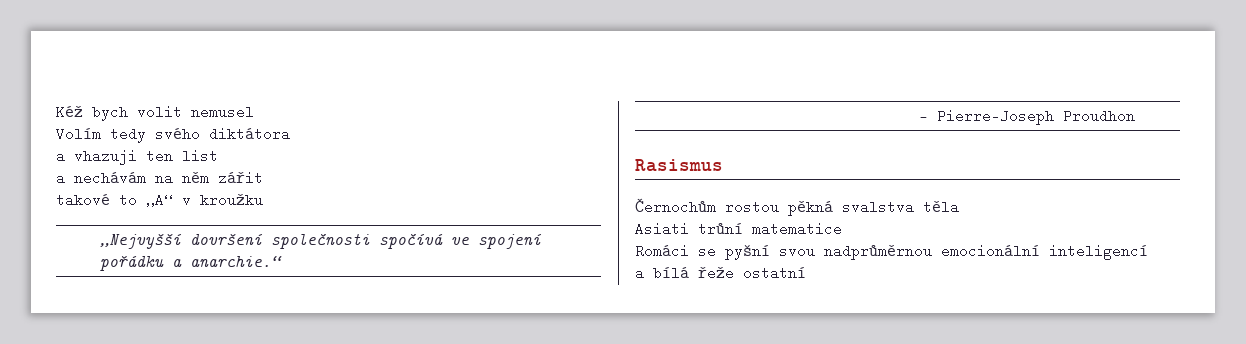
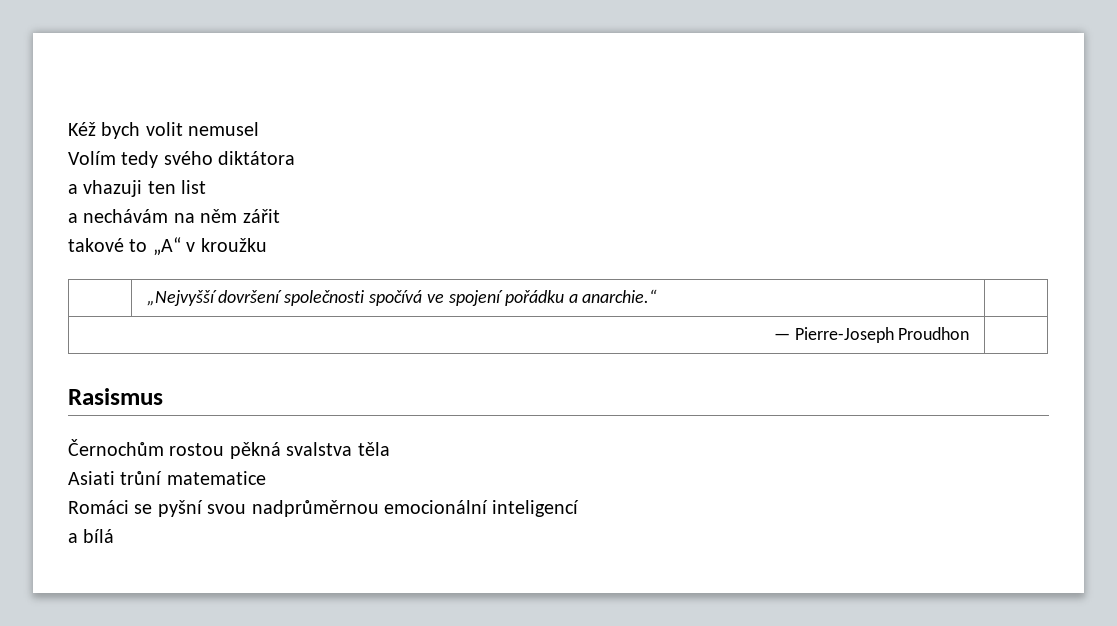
- a bílá řeže ostatní
+ a bílá

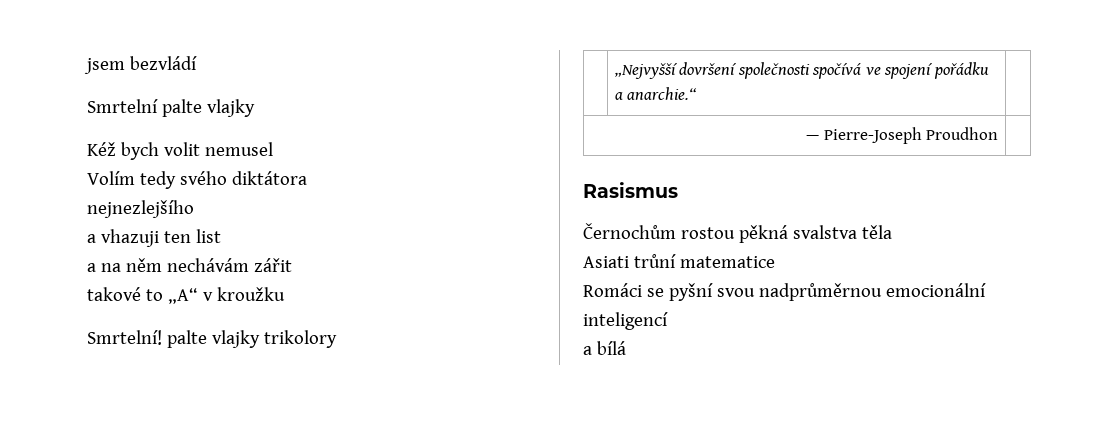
+ jsem bezvládí
+ Smrtelní palte vlajky
+ nejnezlejšího
- a nechávám na něm zářit
+ a na něm nechávám zářit
+ Smrtelní! palte vlajky trikolory

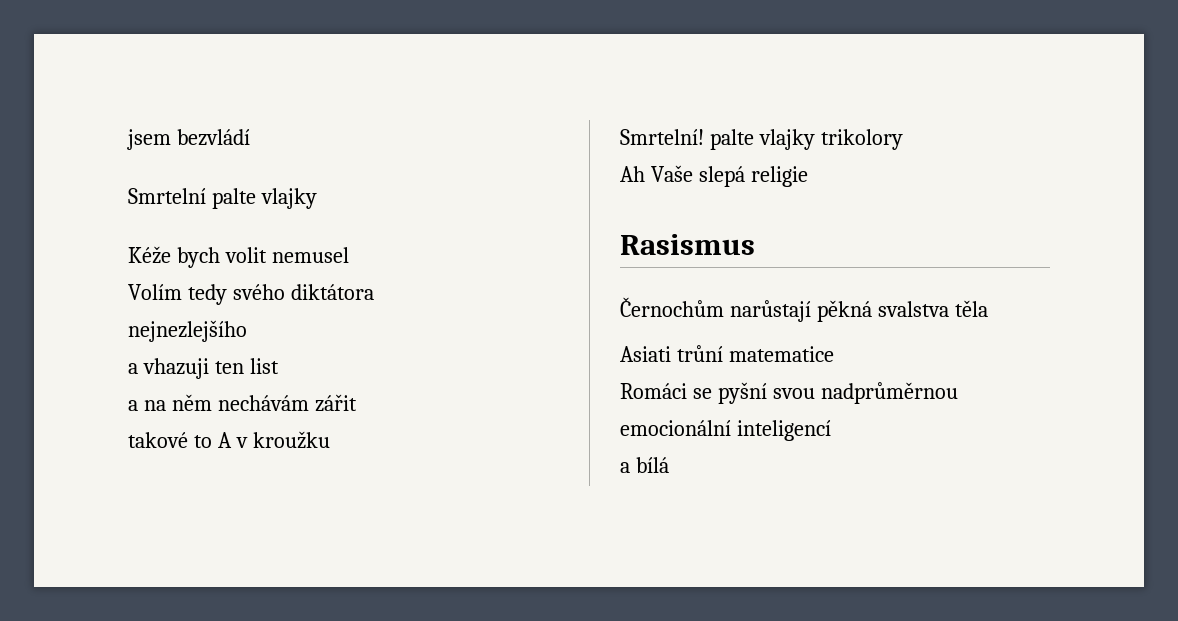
- Kéž bych volit nemusel
+ Kéže bych volit nemusel
- takové to „A“ v kroužku
+ takové to A v kroužku
- | „Nejvyšší dovršení společnosti spočívá ve spojení pořádku a anarchie.“ |
- — Pierre-Joseph Proudhon |
+ Ah Vaše slepá religie
- Černochům rostou pěkná svalstva těla
+ Černochům narůstají pěkná svalstva těla

